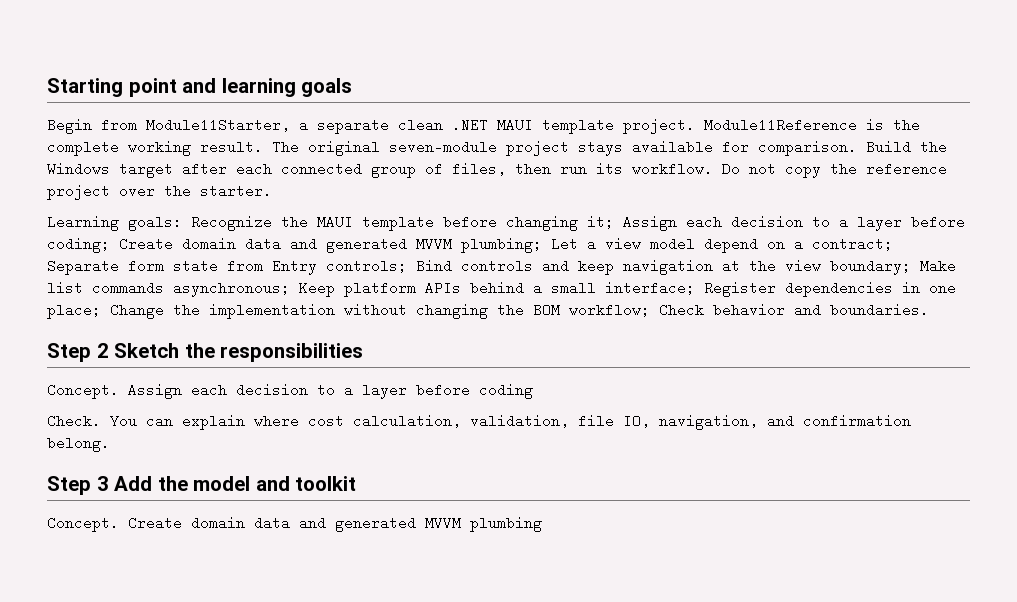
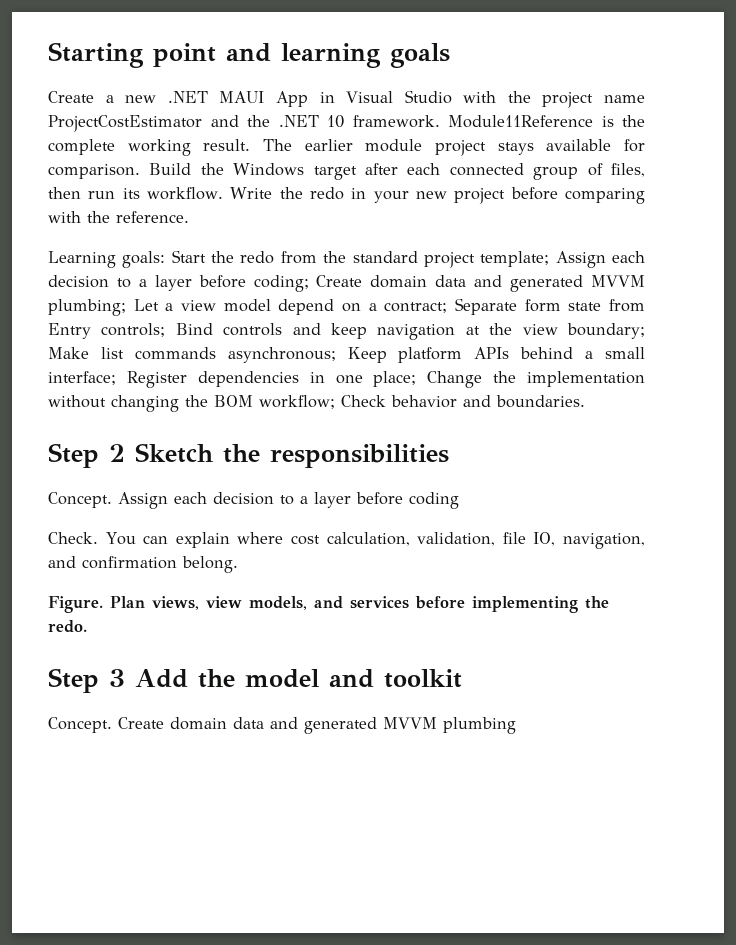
- Begin from Module11Starter, a separate clean .NET MAUI template project.
+ Create a new .NET MAUI App in Visual Studio with the project name ProjectCostEstimator and the .NET 10 framework.
- The original seven-module project stays available for comparison.
+ The earlier module project stays available for comparison.
- Do not copy the reference project over the starter.
- Learning goals: Recognize the MAUI template before changing it;
+ Write the redo in your new project before comparing with the reference.
+ Learning goals: Start the redo from the standard project template;
+ Figure. Plan views, view models, and services before implementing the redo.

